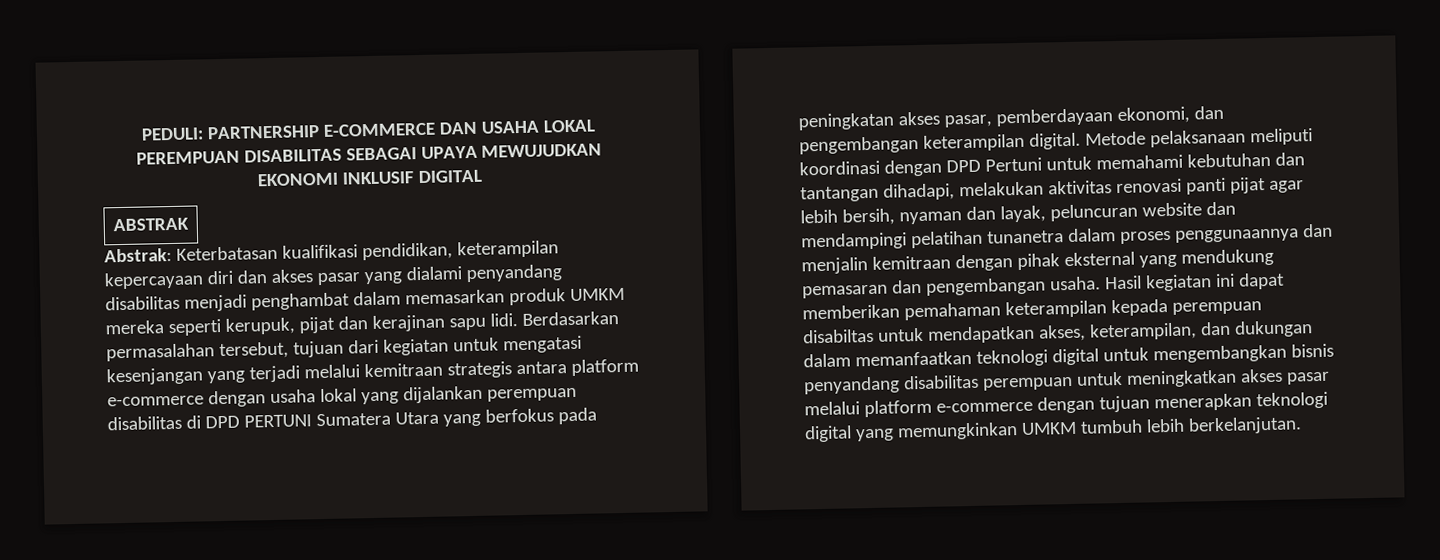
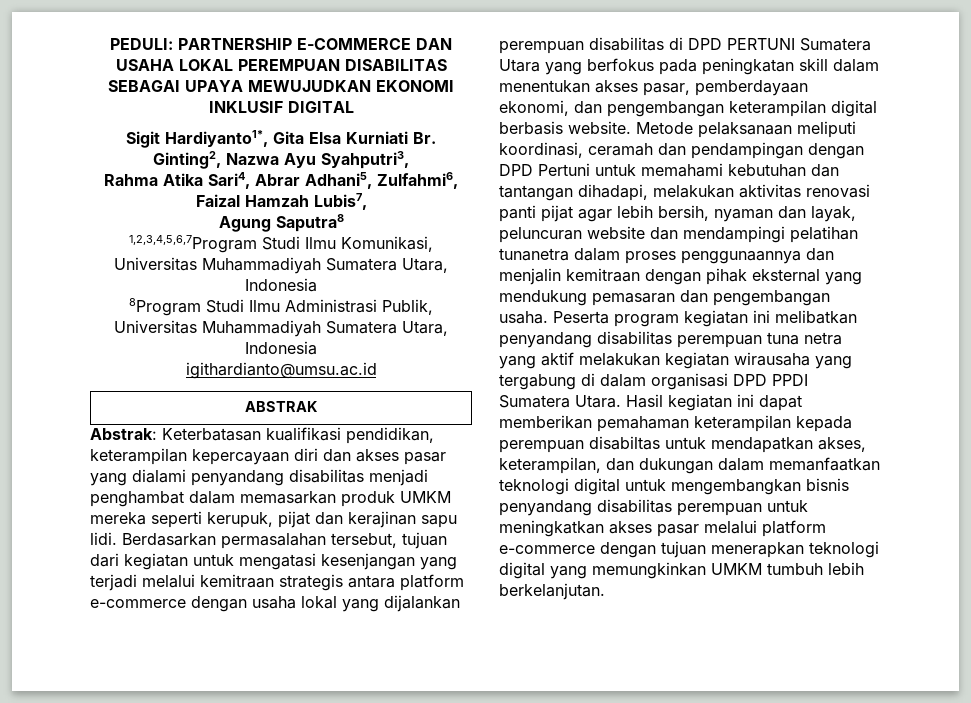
+ Sigit Hardiyanto1*, Gita Elsa Kurniati Br. Ginting2, Nazwa Ayu Syahputri3,
+ Rahma Atika Sari4, Abrar Adhani5, Zulfahmi6, Faizal Hamzah Lubis7,
+ Agung Saputra8
+ 1,2,3,4,5,6,7Program Studi Ilmu Komunikasi, Universitas Muhammadiyah Sumatera Utara, Indonesia
+ 8Program Studi Ilmu Administrasi Publik, Universitas Muhammadiyah Sumatera Utara, Indonesia
+ igithardianto@umsu.ac.id
- Berdasarkan permasalahan tersebut, tujuan dari kegiatan untuk mengatasi kesenjangan yang terjadi melalui kemitraan strategis antara platform e-commerce dengan usaha lokal yang dijalankan perempuan disabilitas di DPD PERTUNI Sumatera Utara yang berfokus pada peningkatan akses pasar, pemberdayaan ekonomi, dan pengembangan keterampilan digital. Metode pelaksanaan meliputi koordinasi dengan DPD Pertuni untuk memahami kebutuhan dan tantangan dihadapi, melakukan aktivitas renovasi panti pijat agar lebih bersih, nyaman dan layak, peluncuran website dan mendampingi pelatihan tunanetra dalam proses penggunaannya dan menjalin kemitraan dengan pihak eksternal yang mendukung pemasaran dan pengembangan usaha.
+ Berdasarkan permasalahan tersebut, tujuan dari kegiatan untuk mengatasi kesenjangan yang terjadi melalui kemitraan strategis antara platform e-commerce dengan usaha lokal yang dijalankan perempuan disabilitas di DPD PERTUNI Sumatera Utara yang berfokus pada peningkatan skill dalam menentukan akses pasar, pemberdayaan ekonomi, dan pengembangan keterampilan digital berbasis website. Metode pelaksanaan meliputi koordinasi, ceramah dan pendampingan dengan DPD Pertuni untuk memahami kebutuhan dan tantangan dihadapi, melakukan aktivitas renovasi panti pijat agar lebih bersih, nyaman dan layak, peluncuran website dan mendampingi pelatihan tunanetra dalam proses penggunaannya dan menjalin kemitraan dengan pihak eksternal yang mendukung pemasaran dan pengembangan usaha.
+ Peserta program kegiatan ini melibatkan penyandang disabilitas perempuan tuna netra yang aktif melakukan kegiatan wirausaha yang tergabung di dalam organisasi DPD PPDI Sumatera Utara.

